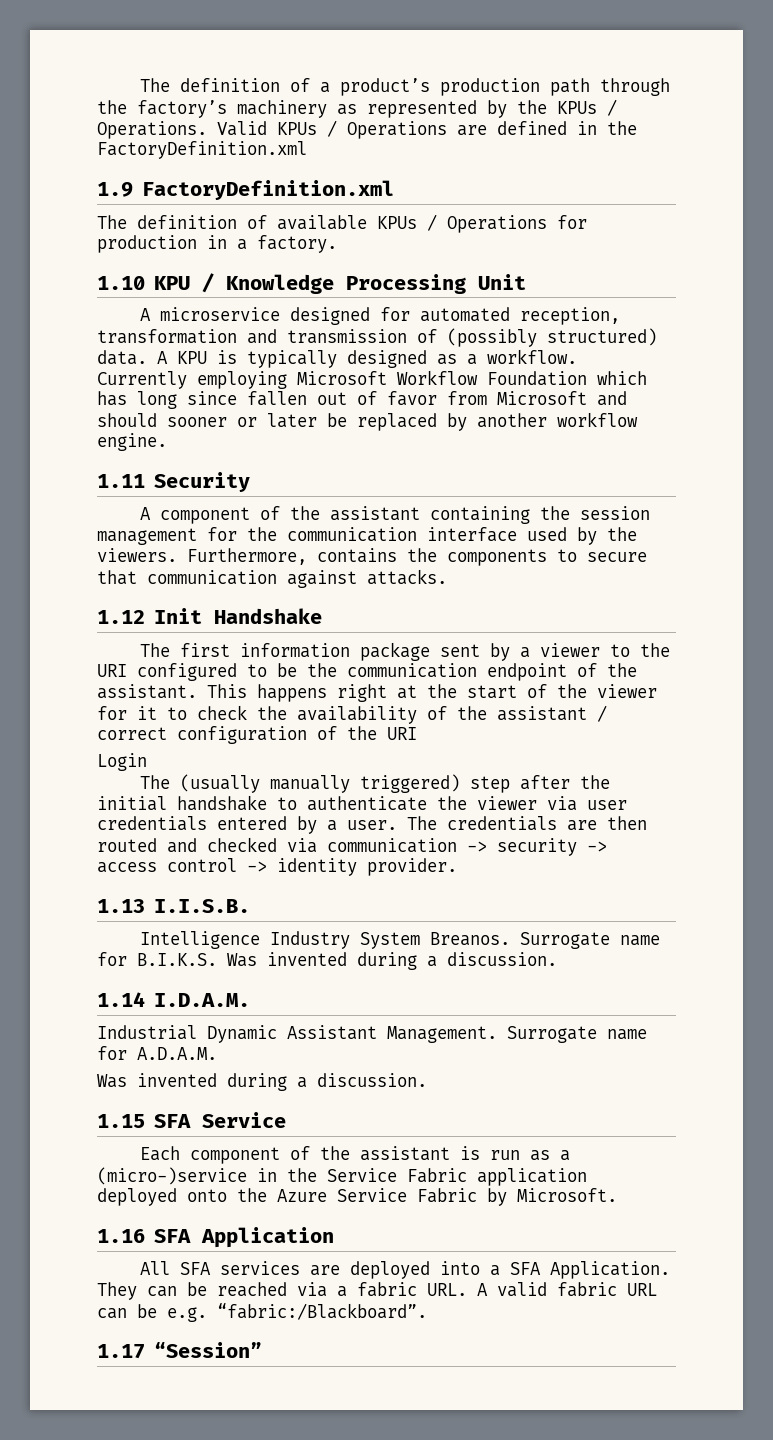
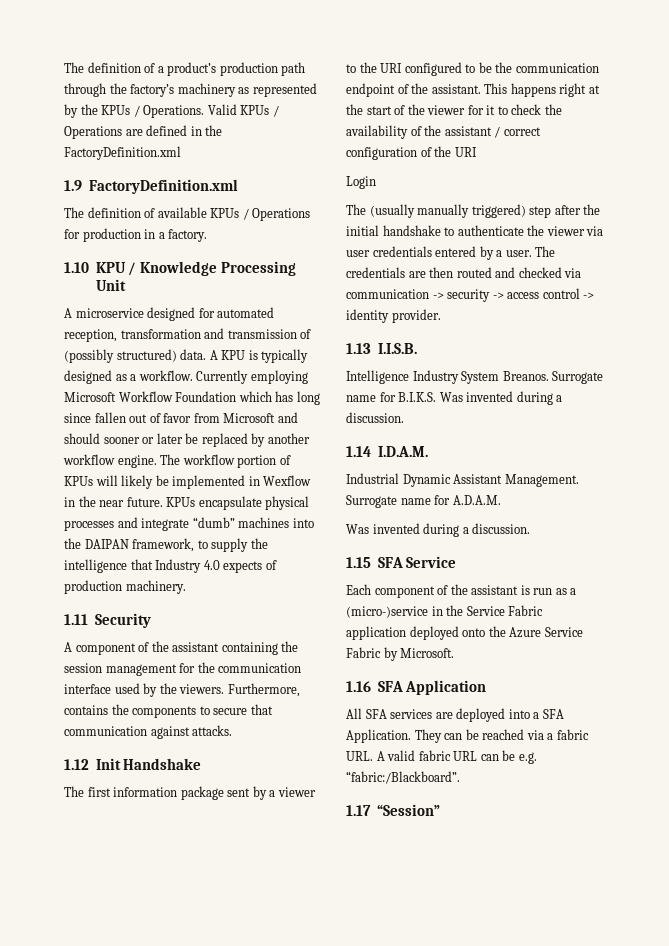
+ The workflow portion of KPUs will likely be implemented in Wexflow in the near future. KPUs encapsulate physical processes and integrate “dumb” machines into the DAIPAN framework, to supply the intelligence that Industry 4.0 expects of production machinery.

